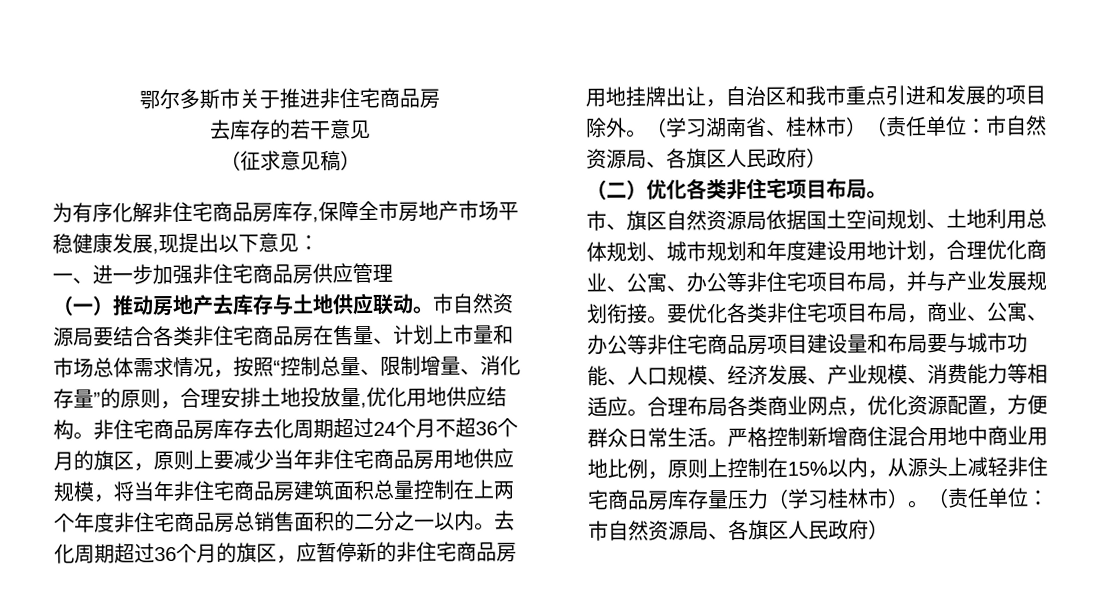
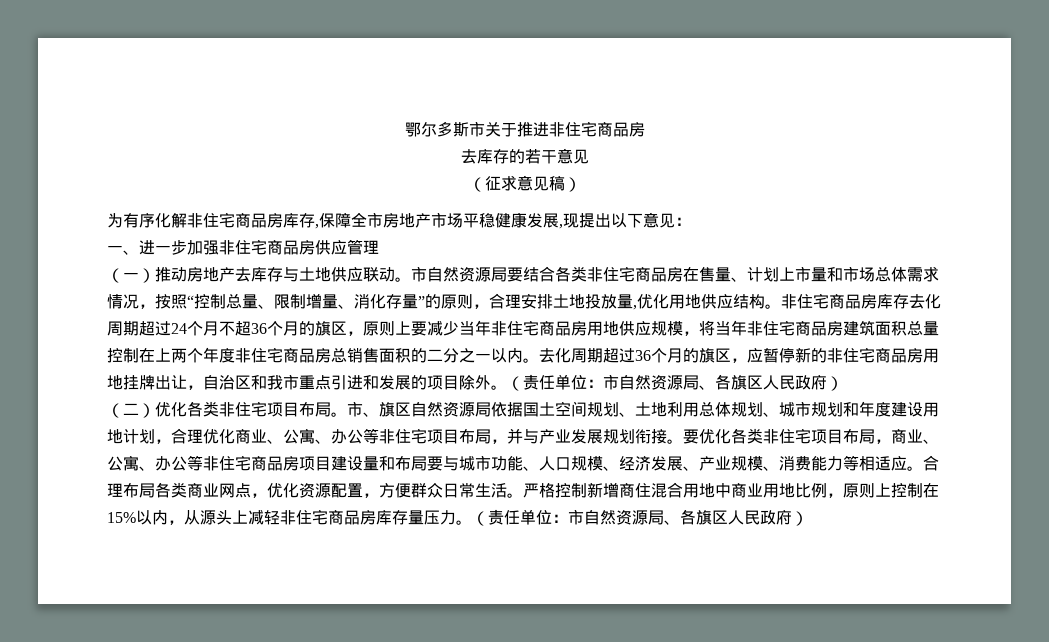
- 去化周期超过36个月的旗区，应暂停新的非住宅商品房用地挂牌出让，自治区和我市重点引进和发展的项目除外。（学习湖南省、桂林市）（责任单位：市自然资源局、各旗区人民政府）
+ 去化周期超过36个月的旗区，应暂停新的非住宅商品房用地挂牌出让，自治区和我市重点引进和发展的项目除外。（责任单位：市自然资源局、各旗区人民政府）
- （二）优化各类非住宅项目布局。
- 市、旗区自然资源局依据国土空间规划、土地利用总体规划、城市规划和年度建设用地计划，合理优化商业、公寓、办公等非住宅项目布局，并与产业发展规划衔接。
+ （二）优化各类非住宅项目布局。市、旗区自然资源局依据国土空间规划、土地利用总体规划、城市规划和年度建设用地计划，合理优化商业、公寓、办公等非住宅项目布局，并与产业发展规划衔接。
- 严格控制新增商住混合用地中商业用地比例，原则上控制在15%以内，从源头上减轻非住宅商品房库存量压力（学习桂林市）。
+ 严格控制新增商住混合用地中商业用地比例，原则上控制在15%以内，从源头上减轻非住宅商品房库存量压力。

